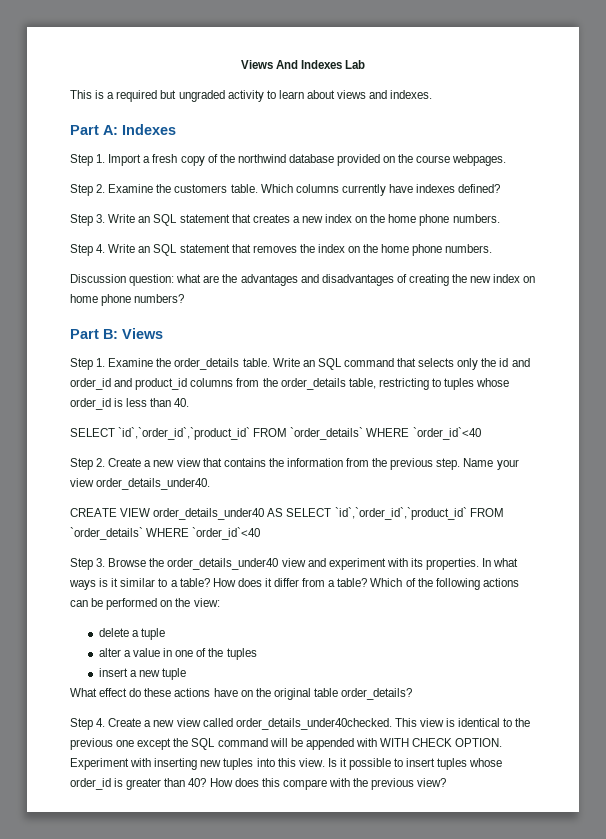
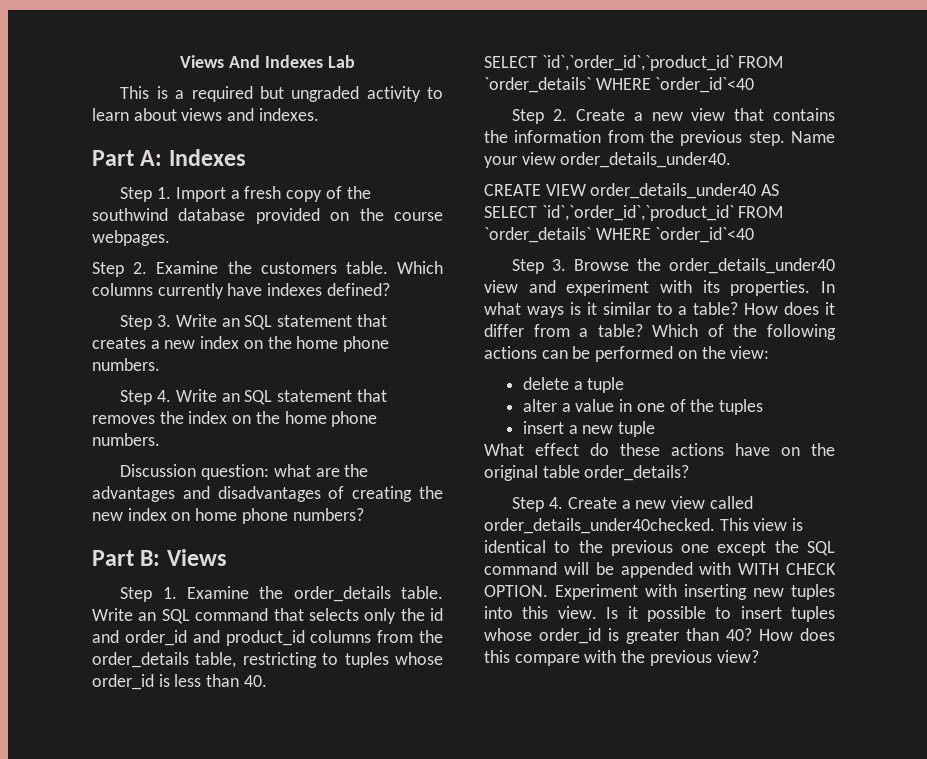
- Step 1. Import a fresh copy of the northwind database provided on the course webpages.
+ Step 1. Import a fresh copy of the southwind database provided on the course webpages.

